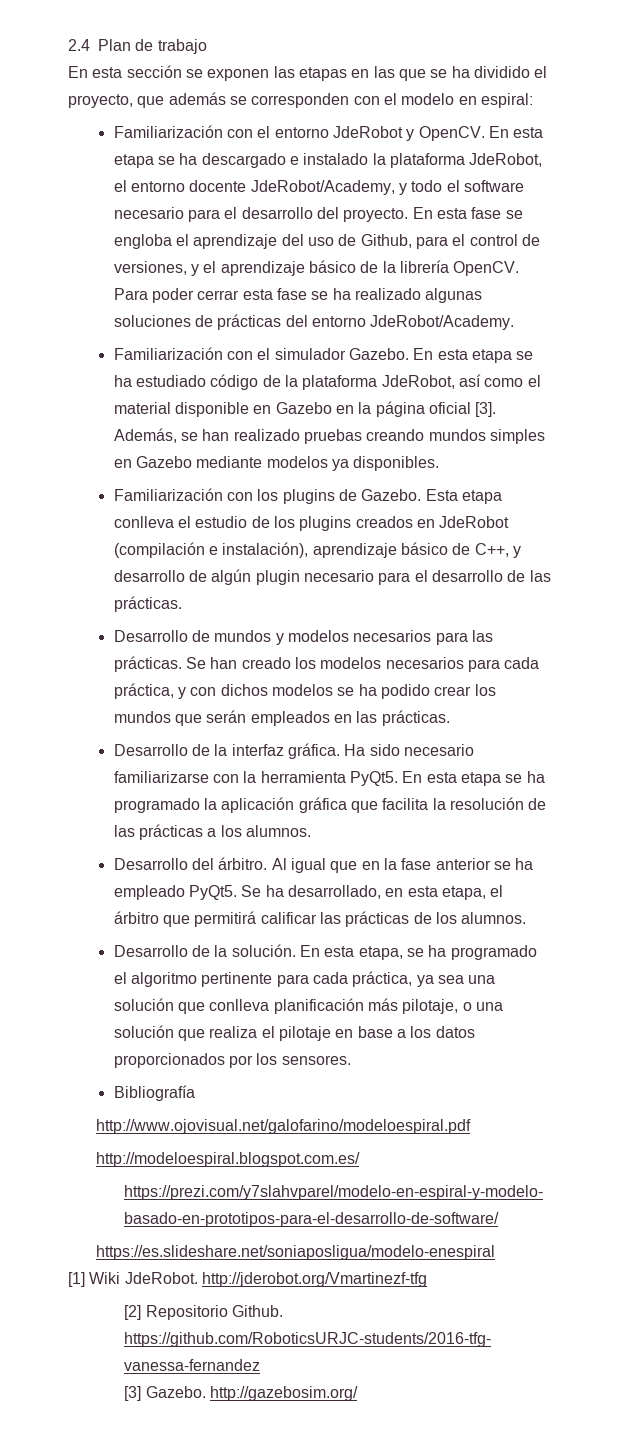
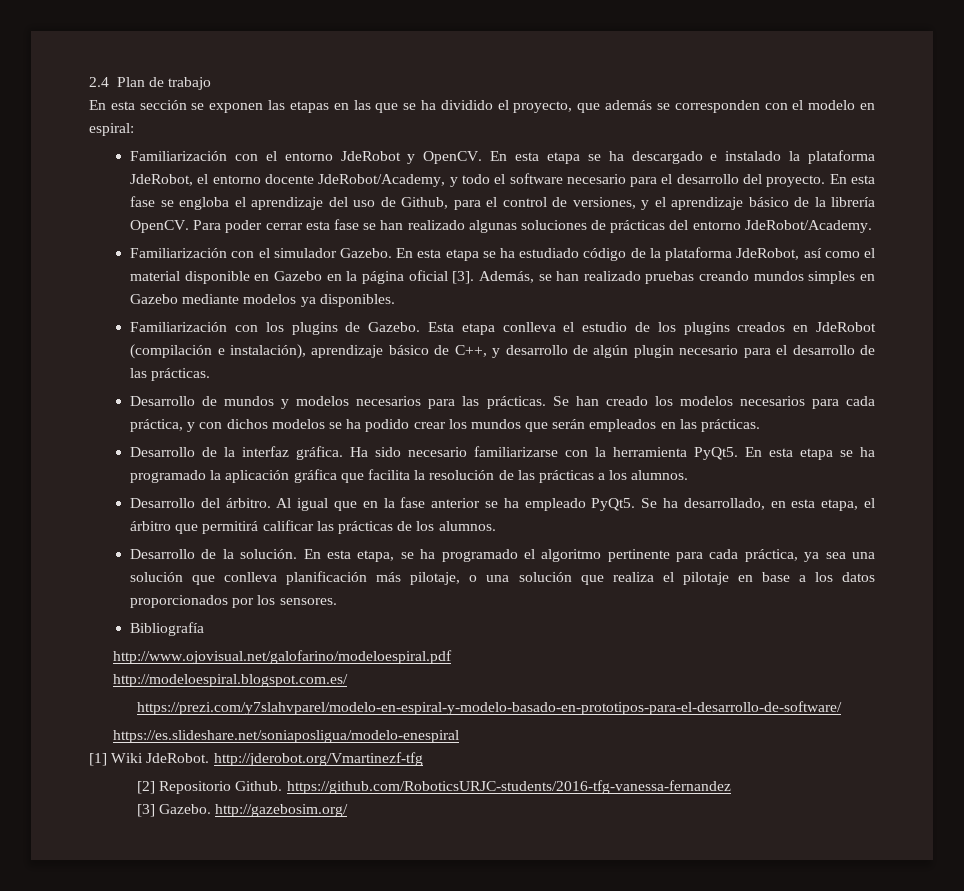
- Para poder cerrar esta fase se ha realizado algunas soluciones de prácticas del entorno JdeRobot/Academy.
+ Para poder cerrar esta fase se han realizado algunas soluciones de prácticas del entorno JdeRobot/Academy.

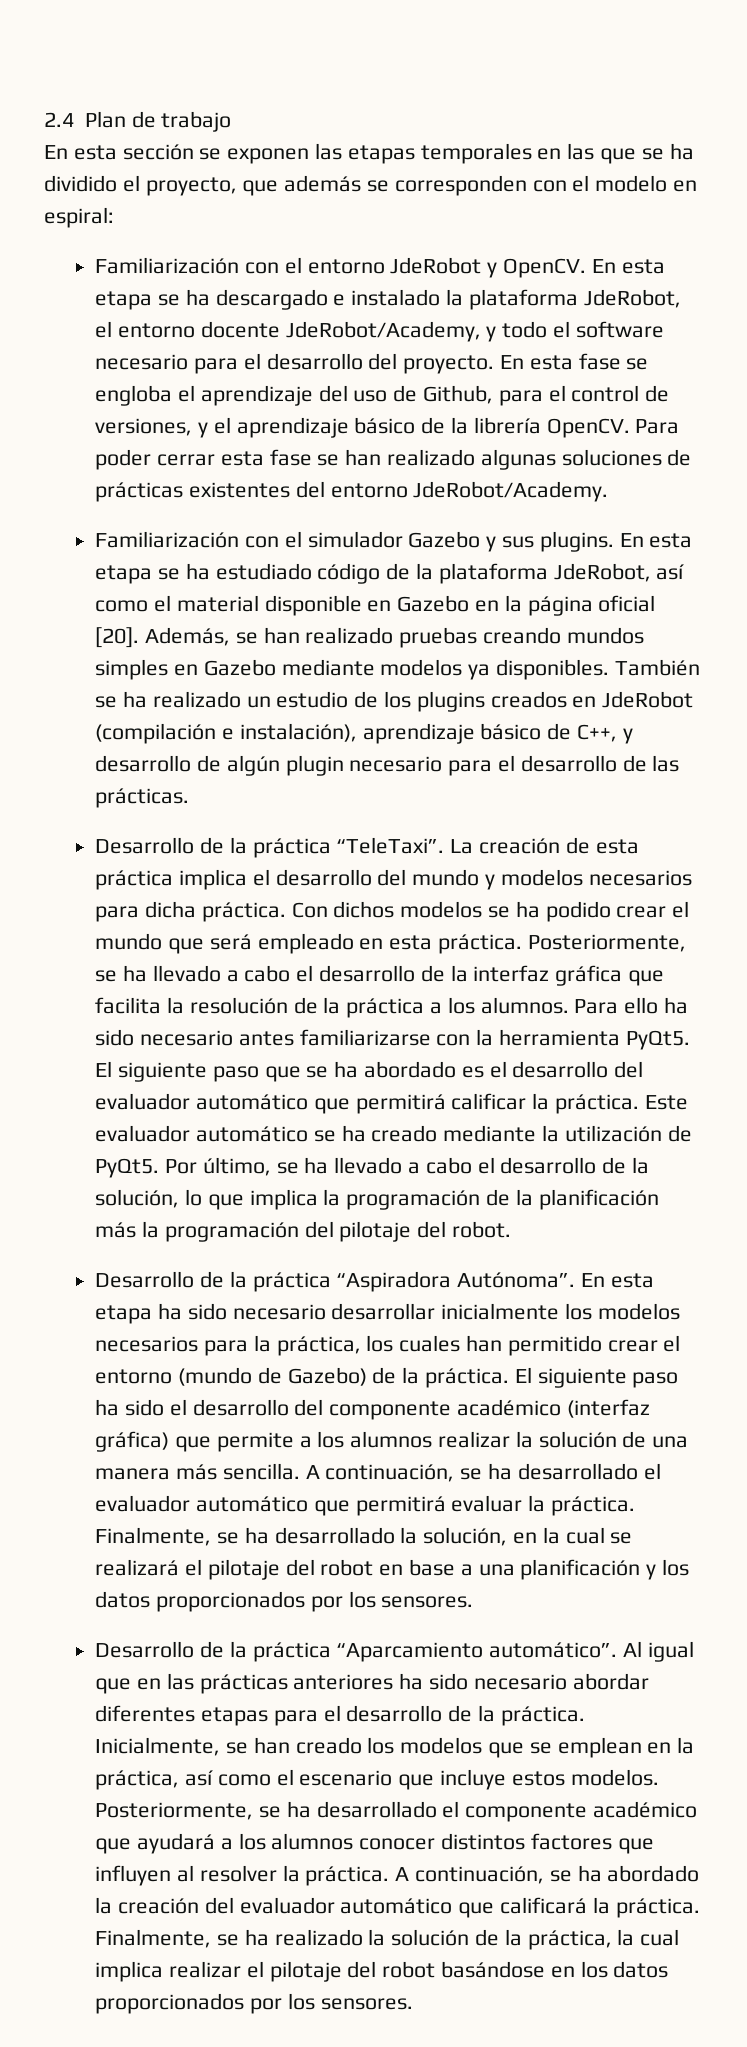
- En esta sección se exponen las etapas en las que se ha dividido el proyecto, que además se corresponden con el modelo en espiral:
+ En esta sección se exponen las etapas temporales en las que se ha dividido el proyecto, que además se corresponden con el modelo en espiral:
- Para poder cerrar esta fase se han realizado algunas soluciones de prácticas del entorno JdeRobot/Academy.
+ Para poder cerrar esta fase se han realizado algunas soluciones de prácticas existentes del entorno JdeRobot/Academy.
- Familiarización con el simulador Gazebo.
+ Familiarización con el simulador Gazebo y sus plugins.
- En esta etapa se ha estudiado código de la plataforma JdeRobot, así como el material disponible en Gazebo en la página oficial [3].
+ En esta etapa se ha estudiado código de la plataforma JdeRobot, así como el material disponible en Gazebo en la página oficial [20].
- Además, se han realizado pruebas creando mundos simples en Gazebo mediante modelos ya disponibles.
- Familiarización con los plugins de Gazebo. Esta etapa conlleva el estudio de los plugins creados en JdeRobot (compilación e instalación), aprendizaje básico de C++, y desarrollo de algún plugin necesario para el desarrollo de las prácticas.
+ Además, se han realizado pruebas creando mundos simples en Gazebo mediante modelos ya disponibles. También se ha realizado un estudio de los plugins creados en JdeRobot (compilación e instalación), aprendizaje básico de C++, y desarrollo de algún plugin necesario para el desarrollo de las prácticas.
- Desarrollo de mundos y modelos necesarios para las prácticas. Se han creado los modelos necesarios para cada práctica, y con dichos modelos se ha podido crear los mundos que serán empleados en las prácticas.
- Desarrollo de la interfaz gráfica. Ha sido necesario familiarizarse con la herramienta PyQt5. En esta etapa se ha programado la aplicación gráfica que facilita la resolución de las prácticas a los alumnos.
- Desarrollo del árbitro. Al igual que en la fase anterior se ha empleado PyQt5. Se ha desarrollado, en esta etapa, el árbitro que permitirá calificar las prácticas de los alumnos.
- Desarrollo de la solución. En esta etapa, se ha programado el algoritmo pertinente para cada práctica, ya sea una solución que conlleva planificación más pilotaje, o una solución que realiza el pilotaje en base a los datos proporcionados por los sensores.
+ Desarrollo de la práctica “TeleTaxi”. La creación de esta práctica implica el desarrollo del mundo y modelos necesarios para dicha práctica. Con dichos modelos se ha podido crear el mundo que será empleado en esta práctica. Posteriormente, se ha llevado a cabo el desarrollo de la interfaz gráfica que facilita la resolución de la práctica a los alumnos. Para ello ha sido necesario antes familiarizarse con la herramienta PyQt5. El siguiente paso que se ha abordado es el desarrollo del evaluador automático que permitirá calificar la práctica. Este evaluador automático se ha creado mediante la utilización de PyQt5. Por último, se ha llevado a cabo el desarrollo de la solución, lo que implica la programación de la planificación más la programación del pilotaje del robot.
+ Desarrollo de la práctica “Aspiradora Autónoma”. En esta etapa ha sido necesario desarrollar inicialmente los modelos necesarios para la práctica, los cuales han permitido crear el entorno (mundo de Gazebo) de la práctica. El siguiente paso ha sido el desarrollo del componente académico (interfaz gráfica) que permite a los alumnos realizar la solución de una manera más sencilla. A continuación, se ha desarrollado el evaluador automático que permitirá evaluar la práctica. Finalmente, se ha desarrollado la solución, en la cual se realizará el pilotaje del robot en base a una planificación y los datos proporcionados por los sensores.
- Bibliografía
- http://www.ojovisual.net/galofarino/modeloespiral.pdf
- http://modeloespiral.blogspot.com.es/
- https://prezi.com/y7slahvparel/modelo-en-espiral-y-modelo-basado-en-prototipos-para-el-desarrollo-de-software/
- https://es.slideshare.net/soniaposligua/modelo-enespiral
- [1] Wiki JdeRobot. http://jderobot.org/Vmartinezf-tfg
- [2] Repositorio Github. https://github.com/RoboticsURJC-students/2016-tfg-vanessa-fernandez
- [3] Gazebo. http://gazebosim.org/
+ Desarrollo de la práctica “Aparcamiento automático”. Al igual que en las prácticas anteriores ha sido necesario abordar diferentes etapas para el desarrollo de la práctica. Inicialmente, se han creado los modelos que se emplean en la práctica, así como el escenario que incluye estos modelos. Posteriormente, se ha desarrollado el componente académico que ayudará a los alumnos conocer distintos factores que influyen al resolver la práctica. A continuación, se ha abordado la creación del evaluador automático que calificará la práctica. Finalmente, se ha realizado la solución de la práctica, la cual implica realizar el pilotaje del robot basándose en los datos proporcionados por los sensores.

